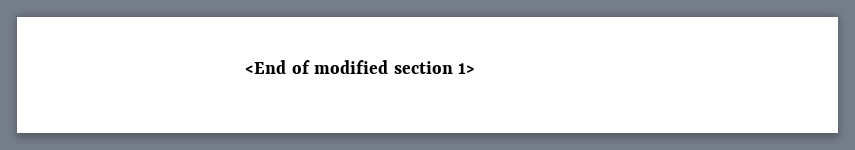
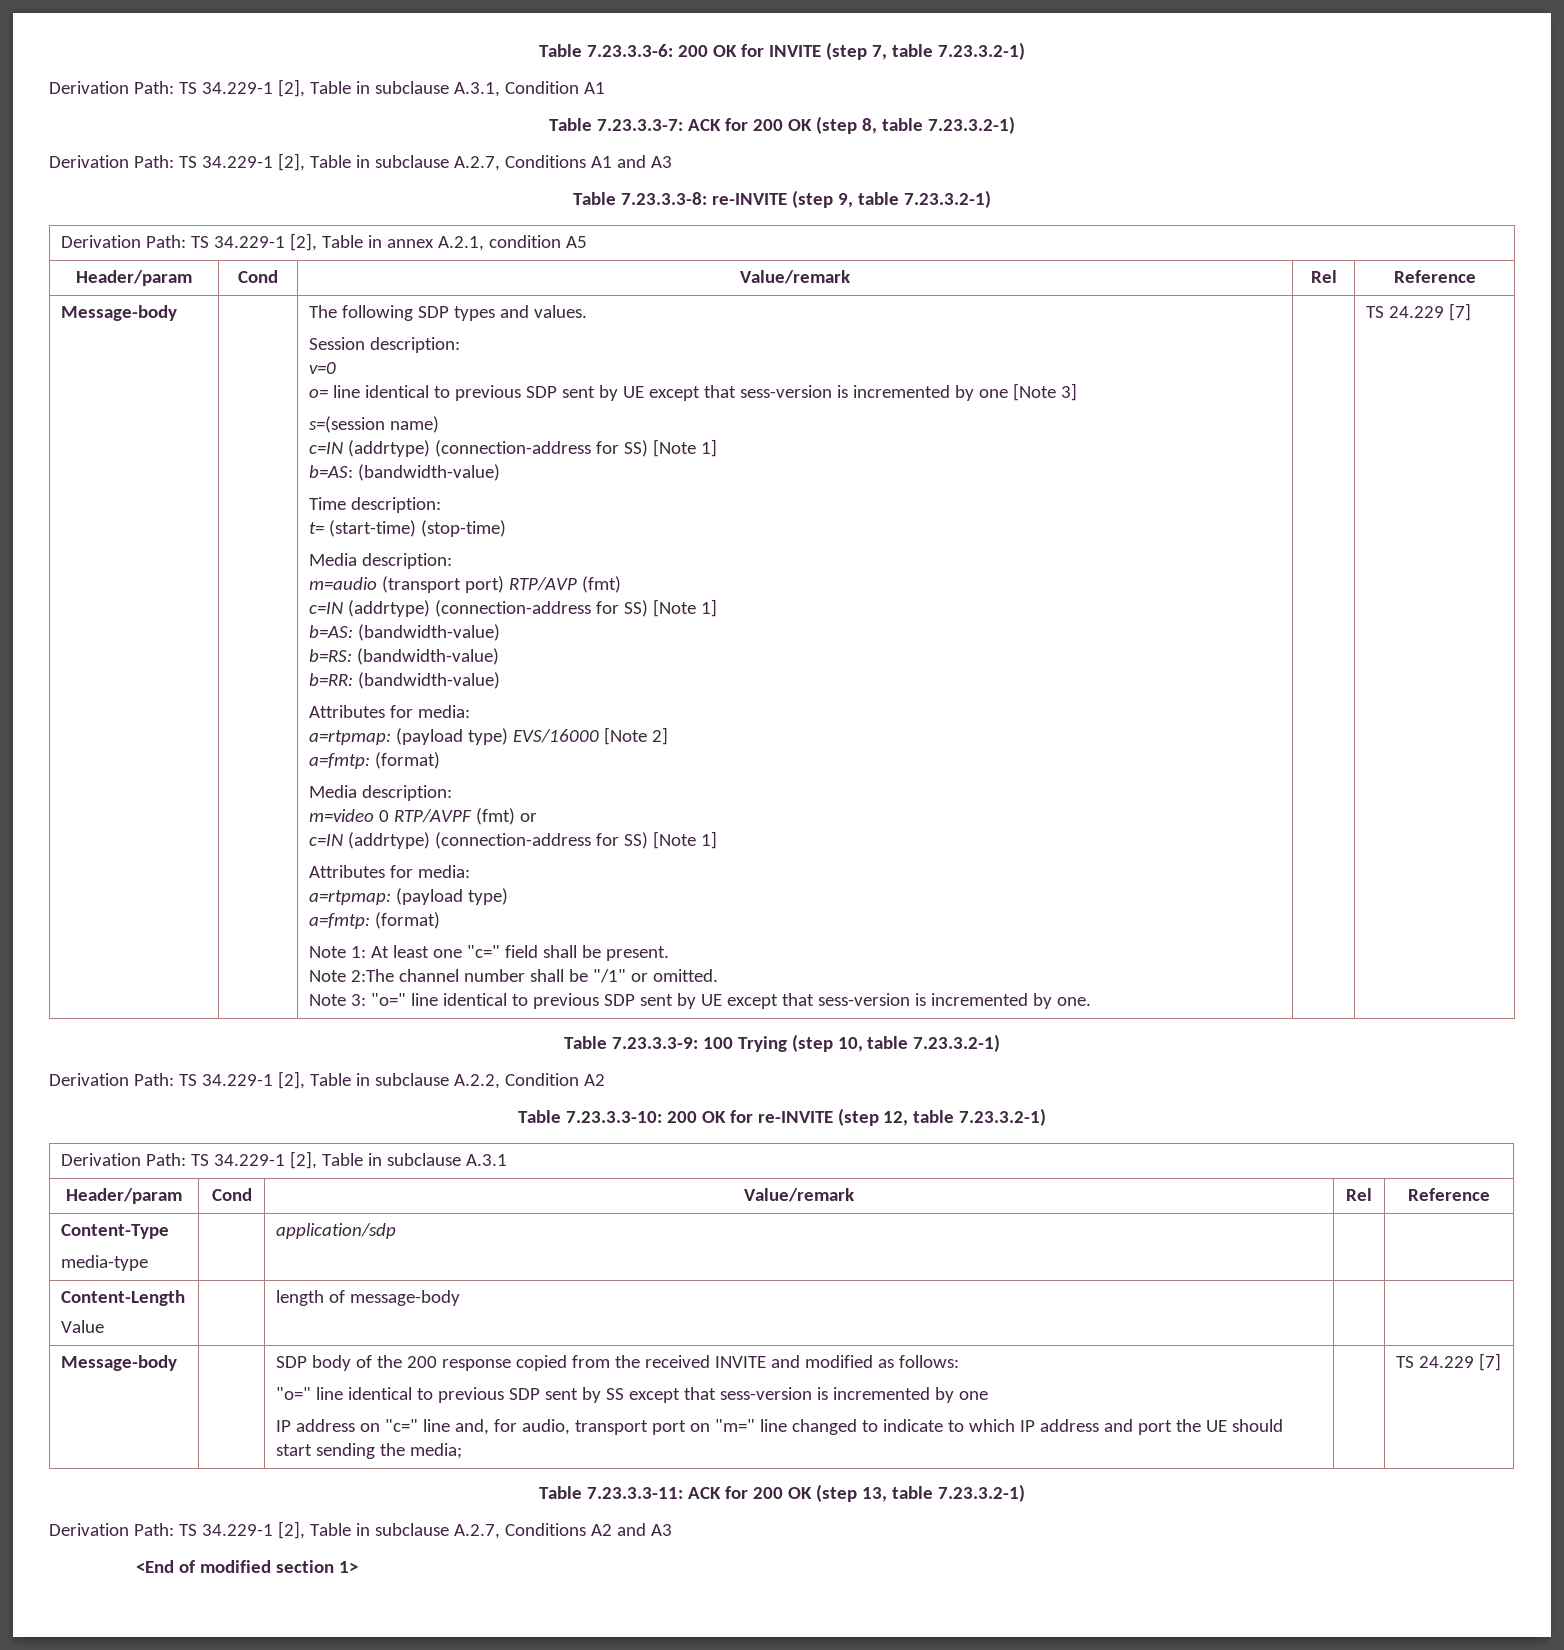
+ Table 7.23.3.3-6: 200 OK for INVITE (step 7, table 7.23.3.2-1)
+ Derivation Path: TS 34.229-1 [2], Table in subclause A.3.1, Condition A1
+ Table 7.23.3.3-7: ACK for 200 OK (step 8, table 7.23.3.2-1)
+ Derivation Path: TS 34.229-1 [2], Table in subclause A.2.7, Conditions A1 and A3
+ Table 7.23.3.3-8: re-INVITE (step 9, table 7.23.3.2-1)
+ Derivation Path: TS 34.229-1 [2], Table in annex A.2.1, condition A5
+ Header/param | Cond | Value/remark | Rel | Reference
+ Message-body | | The following SDP types and values.
+ Session description:
+ v=0
+ o= line identical to previous SDP sent by UE except that sess-version is incremented by one [Note 3]
+ s=(session name)
+ c=IN (addrtype) (connection-address for SS) [Note 1]
+ b=AS: (bandwidth-value)
+ Time description:
+ t= (start-time) (stop-time)
+ Media description:
+ m=audio (transport port) RTP/AVP (fmt)
+ c=IN (addrtype) (connection-address for SS) [Note 1]
+ b=AS: (bandwidth-value)
+ b=RS: (bandwidth-value)
+ b=RR: (bandwidth-value)
+ Attributes for media:
+ a=rtpmap: (payload type) EVS/16000 [Note 2]
+ a=fmtp: (format)
+ Media description:
+ m=video 0 RTP/AVPF (fmt) or
+ c=IN (addrtype) (connection-address for SS) [Note 1]
+ Attributes for media:
+ a=rtpmap: (payload type)
+ a=fmtp: (format)
+ Note 1: At least one "c=" field shall be present.
+ Note 2:The channel number shall be "/1" or omitted.
+ Note 3: "o=" line identical to previous SDP sent by UE except that sess-version is incremented by one. | | TS 24.229 [7]
+ Table 7.23.3.3-9: 100 Trying (step 10, table 7.23.3.2-1)
+ Derivation Path: TS 34.229-1 [2], Table in subclause A.2.2, Condition A2
+ Table 7.23.3.3-10: 200 OK for re-INVITE (step 12, table 7.23.3.2-1)
+ Derivation Path: TS 34.229-1 [2], Table in subclause A.3.1
+ Header/param | Cond | Value/remark | Rel | Reference
+ Content-Type
+ media-type | | application/sdp | |
+ Content-Length
+ Value | | length of message-body | |
+ Message-body | | SDP body of the 200 response copied from the received INVITE and modified as follows:
+ "o=" line identical to previous SDP sent by SS except that sess-version is incremented by one
+ IP address on "c=" line and, for audio, transport port on "m=" line changed to indicate to which IP address and port the UE should start sending the media; | | TS 24.229 [7]
+ Table 7.23.3.3-11: ACK for 200 OK (step 13, table 7.23.3.2-1)
+ Derivation Path: TS 34.229-1 [2], Table in subclause A.2.7, Conditions A2 and A3

